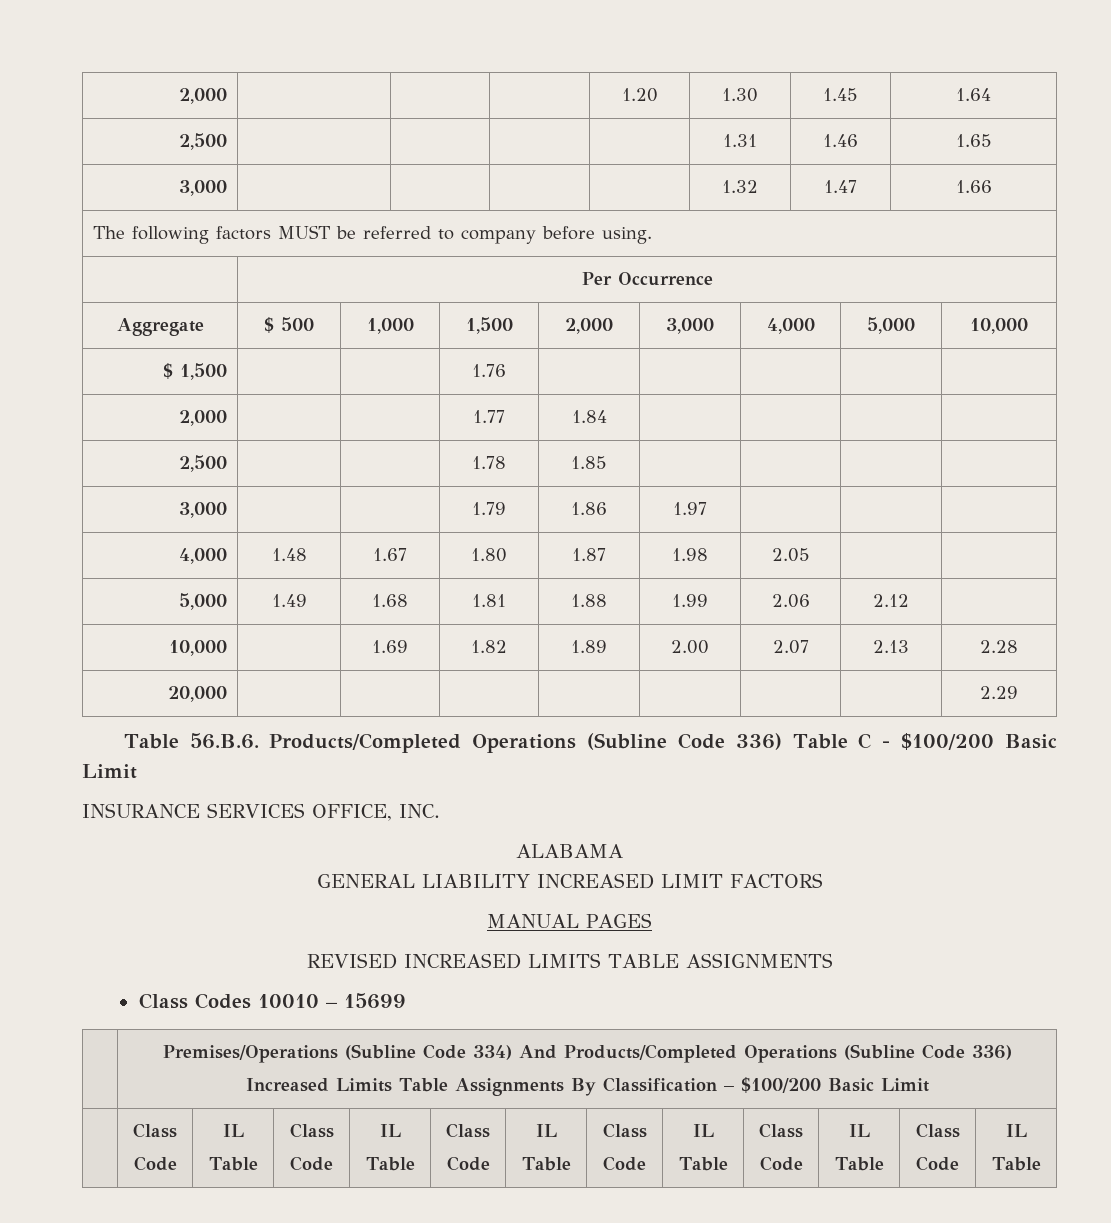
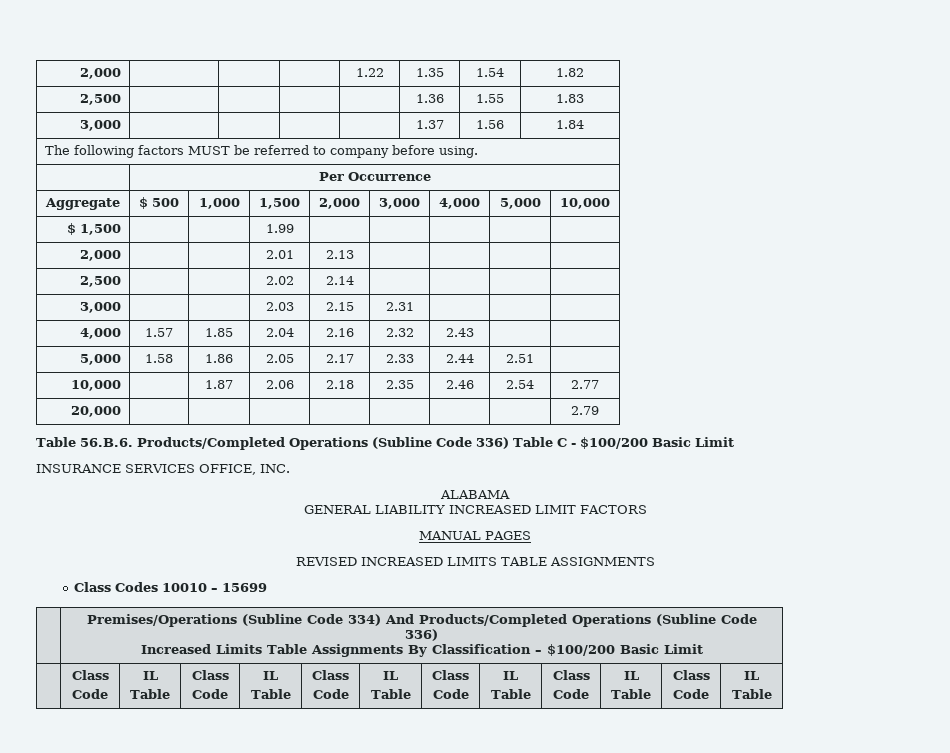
- 2,000 | | | | 1.20 | 1.30 | 1.45 | 1.64
- 2,500 | | | | | 1.31 | 1.46 | 1.65
- 3,000 | | | | | 1.32 | 1.47 | 1.66
+ 2,000 | | | | 1.22 | 1.35 | 1.54 | 1.82
+ 2,500 | | | | | 1.36 | 1.55 | 1.83
+ 3,000 | | | | | 1.37 | 1.56 | 1.84
- $ 1,500 | | | 1.76 | | | | |
- 2,000 | | | 1.77 | 1.84 | | | |
- 2,500 | | | 1.78 | 1.85 | | | |
- 3,000 | | | 1.79 | 1.86 | 1.97 | | |
- 4,000 | 1.48 | 1.67 | 1.80 | 1.87 | 1.98 | 2.05 | |
- 5,000 | 1.49 | 1.68 | 1.81 | 1.88 | 1.99 | 2.06 | 2.12 |
- 10,000 | | 1.69 | 1.82 | 1.89 | 2.00 | 2.07 | 2.13 | 2.28
+ $ 1,500 | | | 1.99 | | | | |
+ 2,000 | | | 2.01 | 2.13 | | | |
+ 2,500 | | | 2.02 | 2.14 | | | |
+ 3,000 | | | 2.03 | 2.15 | 2.31 | | |
+ 4,000 | 1.57 | 1.85 | 2.04 | 2.16 | 2.32 | 2.43 | |
+ 5,000 | 1.58 | 1.86 | 2.05 | 2.17 | 2.33 | 2.44 | 2.51 |
+ 10,000 | | 1.87 | 2.06 | 2.18 | 2.35 | 2.46 | 2.54 | 2.77
- 20,000 | | | | | | | | 2.29
+ 20,000 | | | | | | | | 2.79

